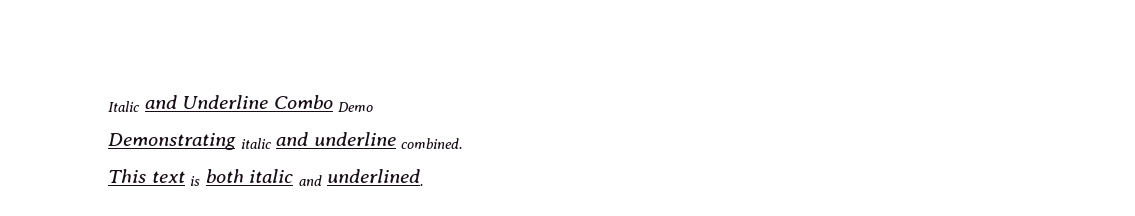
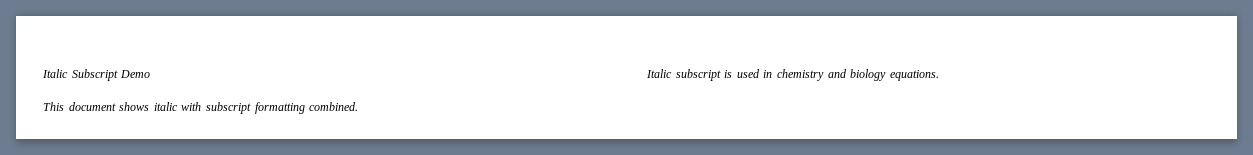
- Italic and Underline Combo Demo
- Demonstrating italic and underline combined.
- This text is both italic and underlined.
+ Italic Subscript Demo
+ This document shows italic with subscript formatting combined.
+ Italic subscript is used in chemistry and biology equations.

